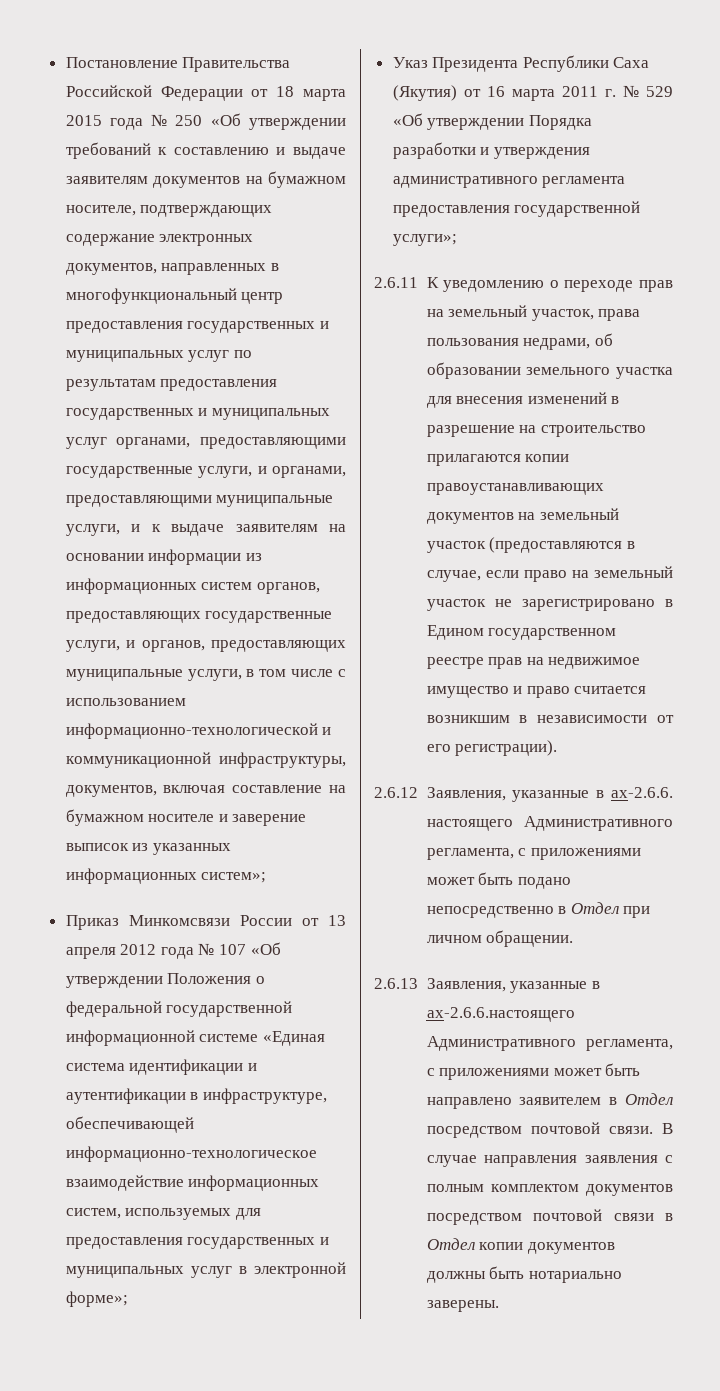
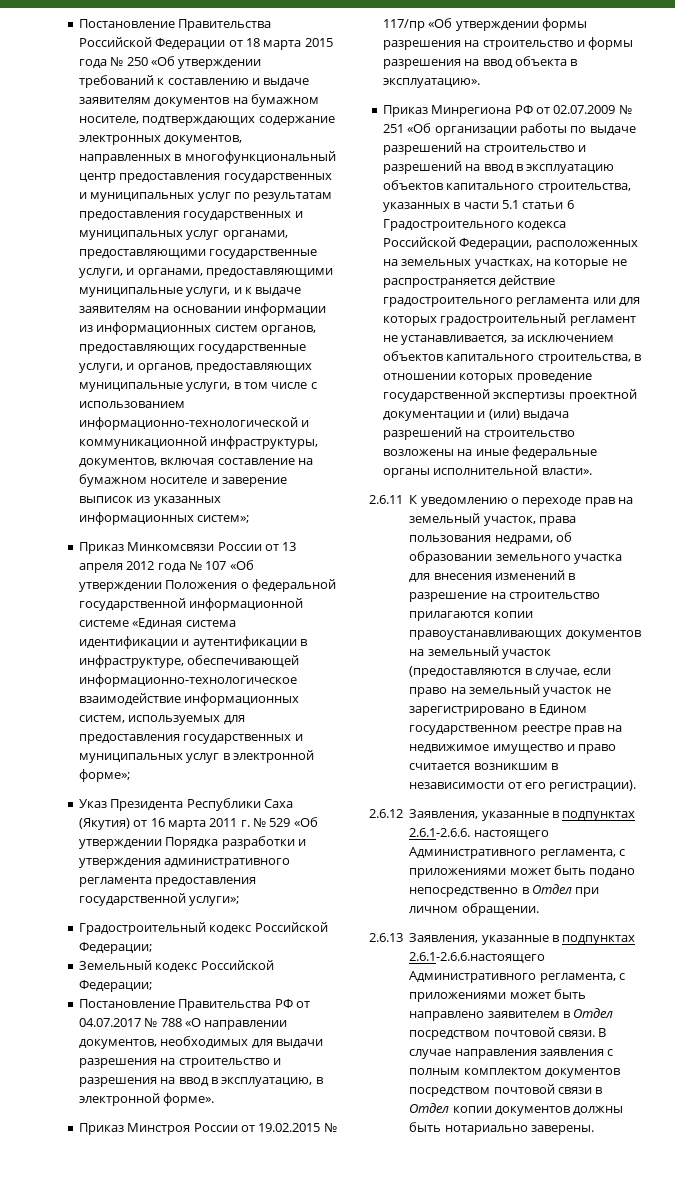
+ Градостроительный кодекс Российской Федерации;
+ Земельный кодекс Российской Федерации;
+ Постановление Правительства РФ от 04.07.2017 № 788 «О направлении документов, необходимых для выдачи разрешения на строительство и разрешения на ввод в эксплуатацию, в электронной форме».
+ Приказ Минстроя России от 19.02.2015 № 117/пр «Об утверждении формы разрешения на строительство и формы разрешения на ввод объекта в эксплуатацию».
+ Приказ Минрегиона РФ от 02.07.2009 № 251 «Об организации работы по выдаче разрешений на строительство и разрешений на ввод в эксплуатацию объектов капитального строительства, указанных в части 5.1 статьи 6 Градостроительного кодекса Российской Федерации, расположенных на земельных участках, на которые не распространяется действие градостроительного регламента или для которых градостроительный регламент не устанавливается, за исключением объектов капитального строительства, в отношении которых проведение государственной экспертизы проектной документации и (или) выдача разрешений на строительство возложены на иные федеральные органы исполнительной власти».
- 2.6.12 Заявления, указанные в ах-2.6.6. настоящего Административного регламента, с приложениями может быть подано непосредственно в Отдел при личном обращении.
+ 2.6.12 Заявления, указанные в подпунктах 2.6.1-2.6.6. настоящего Административного регламента, с приложениями может быть подано непосредственно в Отдел при личном обращении.
- 2.6.13 Заявления, указанные в ах-2.6.6.настоящего Административного регламента, с приложениями может быть направлено заявителем в Отдел посредством почтовой связи.
+ 2.6.13 Заявления, указанные в подпунктах 2.6.1-2.6.6.настоящего Административного регламента, с приложениями может быть направлено заявителем в Отдел посредством почтовой связи.

